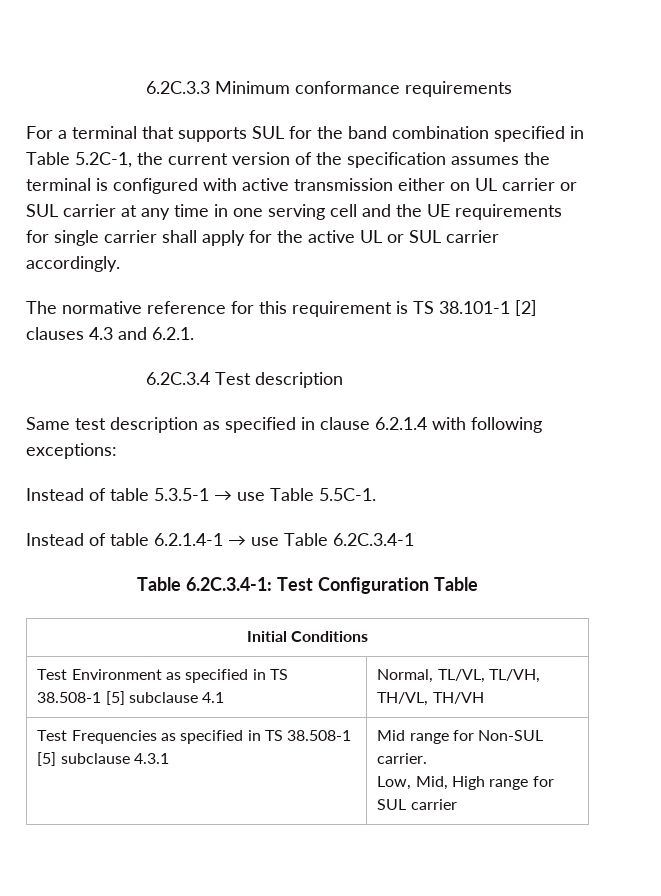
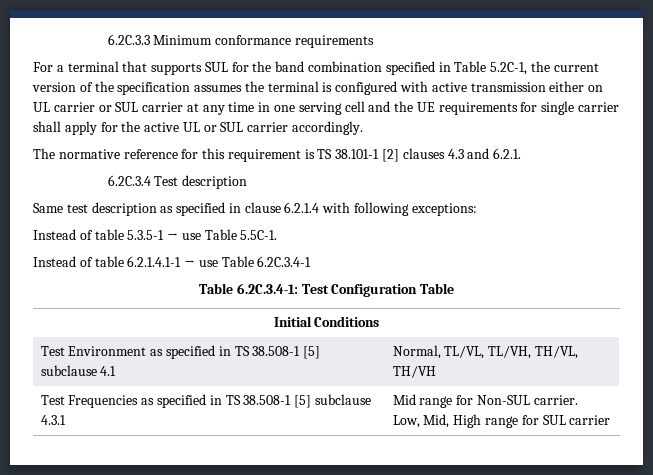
- Instead of table 6.2.1.4-1 → use Table 6.2C.3.4-1
+ Instead of table 6.2.1.4.1-1 → use Table 6.2C.3.4-1

